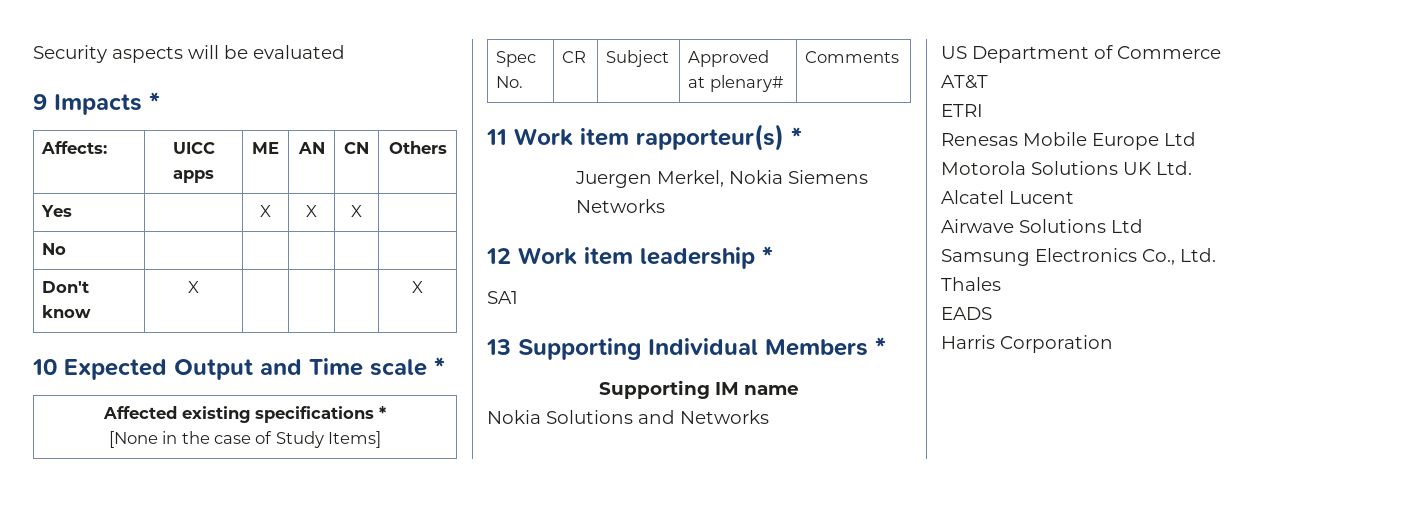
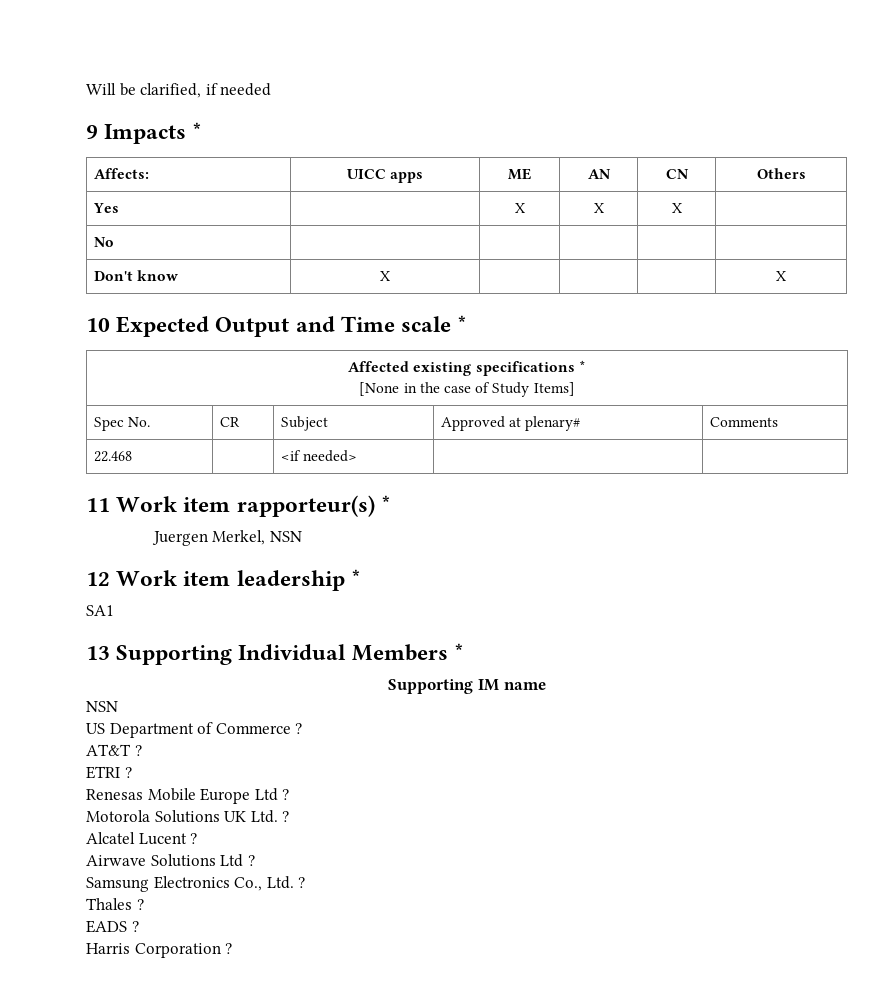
- Security aspects will be evaluated
+ Will be clarified, if needed
+ 22.468 | | <if needed> | |
- Juergen Merkel, Nokia Siemens Networks
+ Juergen Merkel, NSN
  Supporting IM name
- Nokia Solutions and Networks
+ NSN
- US Department of Commerce
+ US Department of Commerce ?
- AT&T
+ AT&T ?
- ETRI
+ ETRI ?
- Renesas Mobile Europe Ltd
+ Renesas Mobile Europe Ltd ?
- Motorola Solutions UK Ltd.
+ Motorola Solutions UK Ltd. ?
- Alcatel Lucent
+ Alcatel Lucent ?
- Airwave Solutions Ltd
+ Airwave Solutions Ltd ?
- Samsung Electronics Co., Ltd.
+ Samsung Electronics Co., Ltd. ?
- Thales
+ Thales ?
- EADS
+ EADS ?
- Harris Corporation
+ Harris Corporation ?

